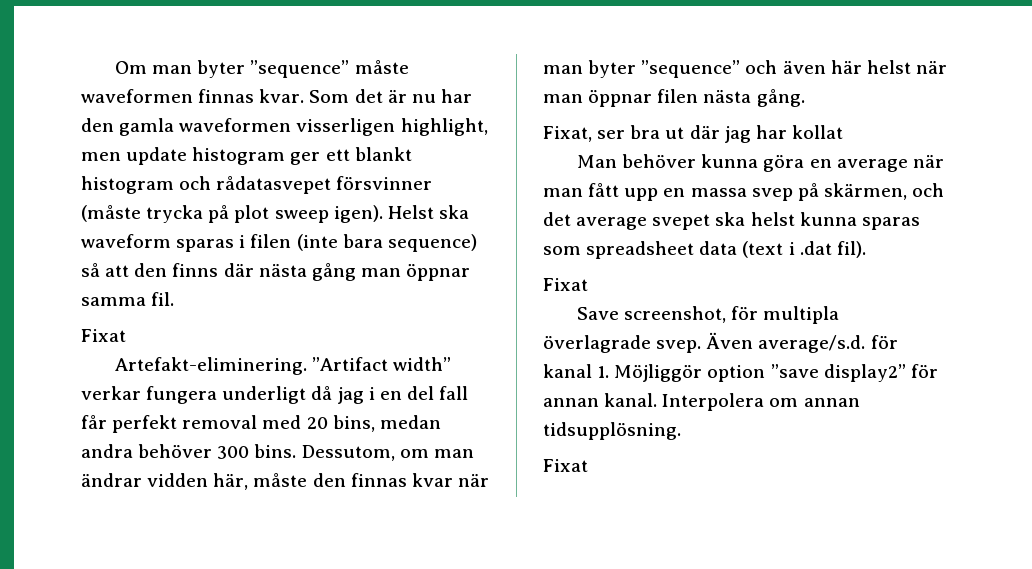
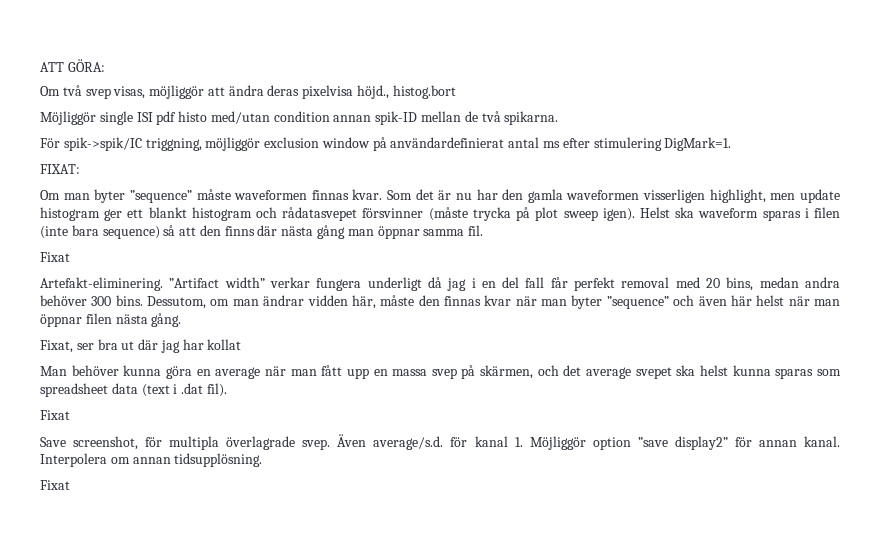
+ ATT GÖRA:
+ Om två svep visas, möjliggör att ändra deras pixelvisa höjd., histog.bort
+ Möjliggör single ISI pdf histo med/utan condition annan spik-ID mellan de två spikarna.
+ För spik->spik/IC triggning, möjliggör exclusion window på användardefinierat antal ms efter stimulering DigMark=1.
+ FIXAT:

